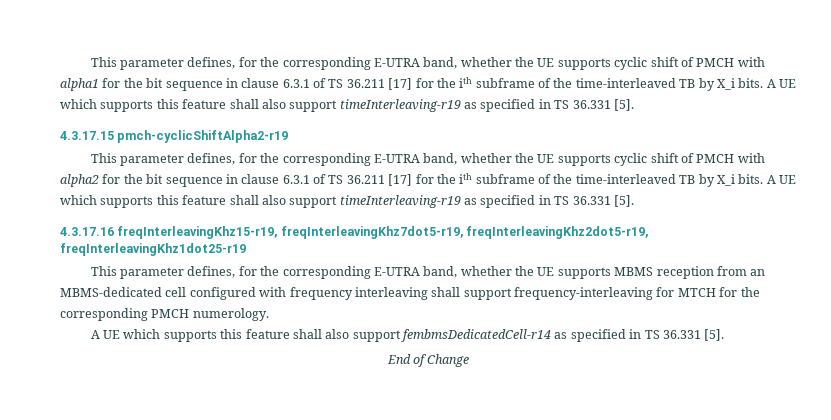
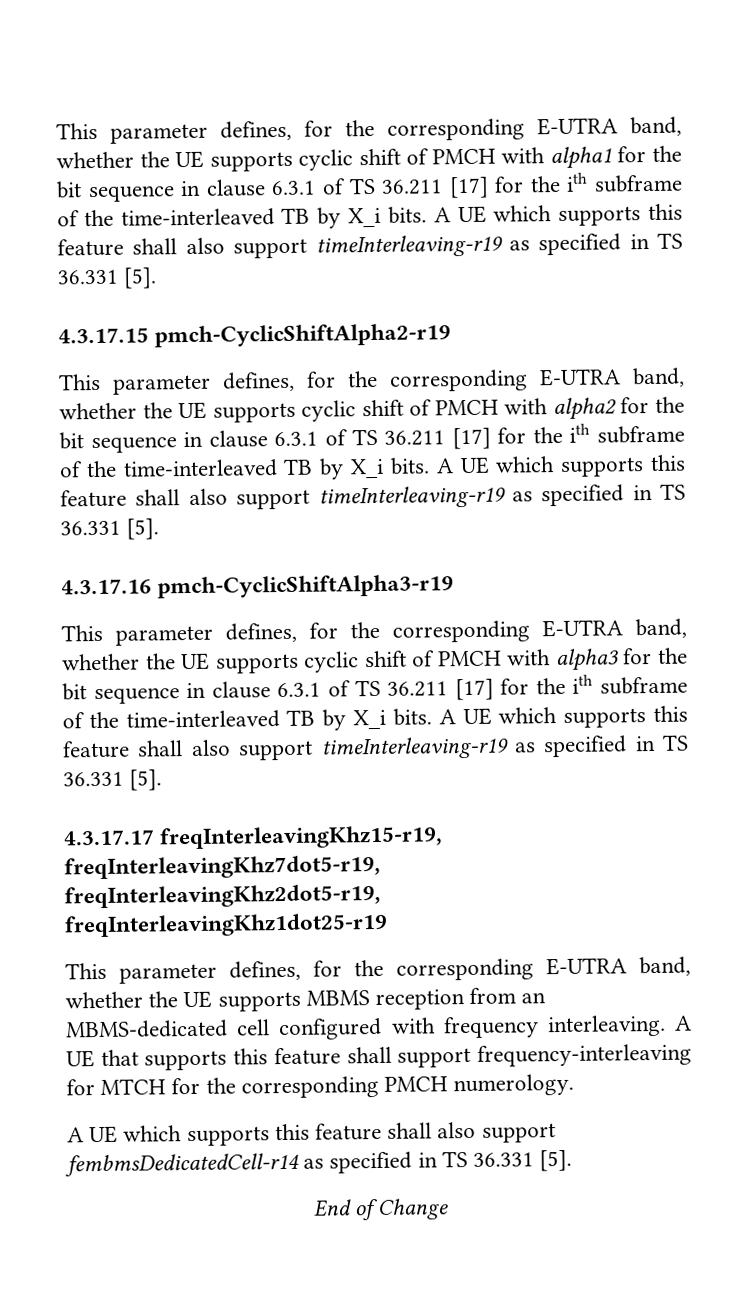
- 4.3.17.15 pmch-cyclicShiftAlpha2-r19
+ 4.3.17.15 pmch-CyclicShiftAlpha2-r19
- 4.3.17.16 freqInterleavingKhz15-r19, freqInterleavingKhz7dot5-r19, freqInterleavingKhz2dot5-r19, freqInterleavingKhz1dot25-r19
+ 4.3.17.16 pmch-CyclicShiftAlpha3-r19
+ This parameter defines, for the corresponding E-UTRA band, whether the UE supports cyclic shift of PMCH with alpha3 for the bit sequence in clause 6.3.1 of TS 36.211 [17] for the ith subframe of the time-interleaved TB by X_i bits. A UE which supports this feature shall also support timeInterleaving-r19 as specified in TS 36.331 [5].
+ 4.3.17.17 freqInterleavingKhz15-r19, freqInterleavingKhz7dot5-r19, freqInterleavingKhz2dot5-r19, freqInterleavingKhz1dot25-r19
- This parameter defines, for the corresponding E-UTRA band, whether the UE supports MBMS reception from an MBMS-dedicated cell configured with frequency interleaving shall support frequency-interleaving for MTCH for the corresponding PMCH numerology.
+ This parameter defines, for the corresponding E-UTRA band, whether the UE supports MBMS reception from an MBMS-dedicated cell configured with frequency interleaving. A UE that supports this feature shall support frequency-interleaving for MTCH for the corresponding PMCH numerology.

